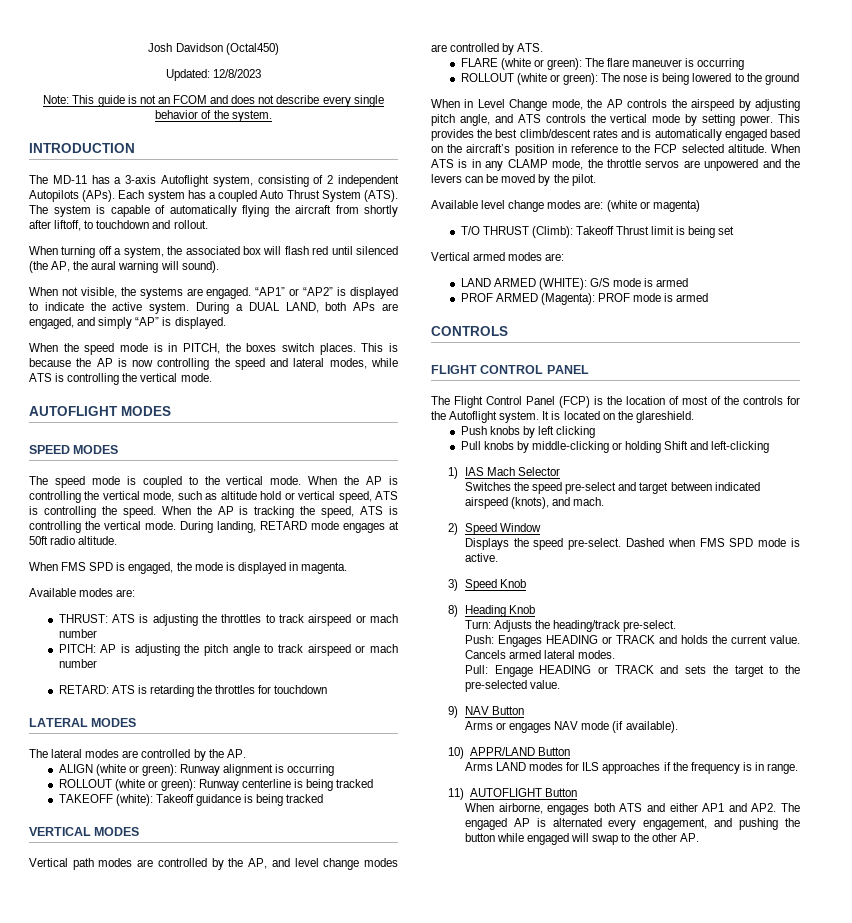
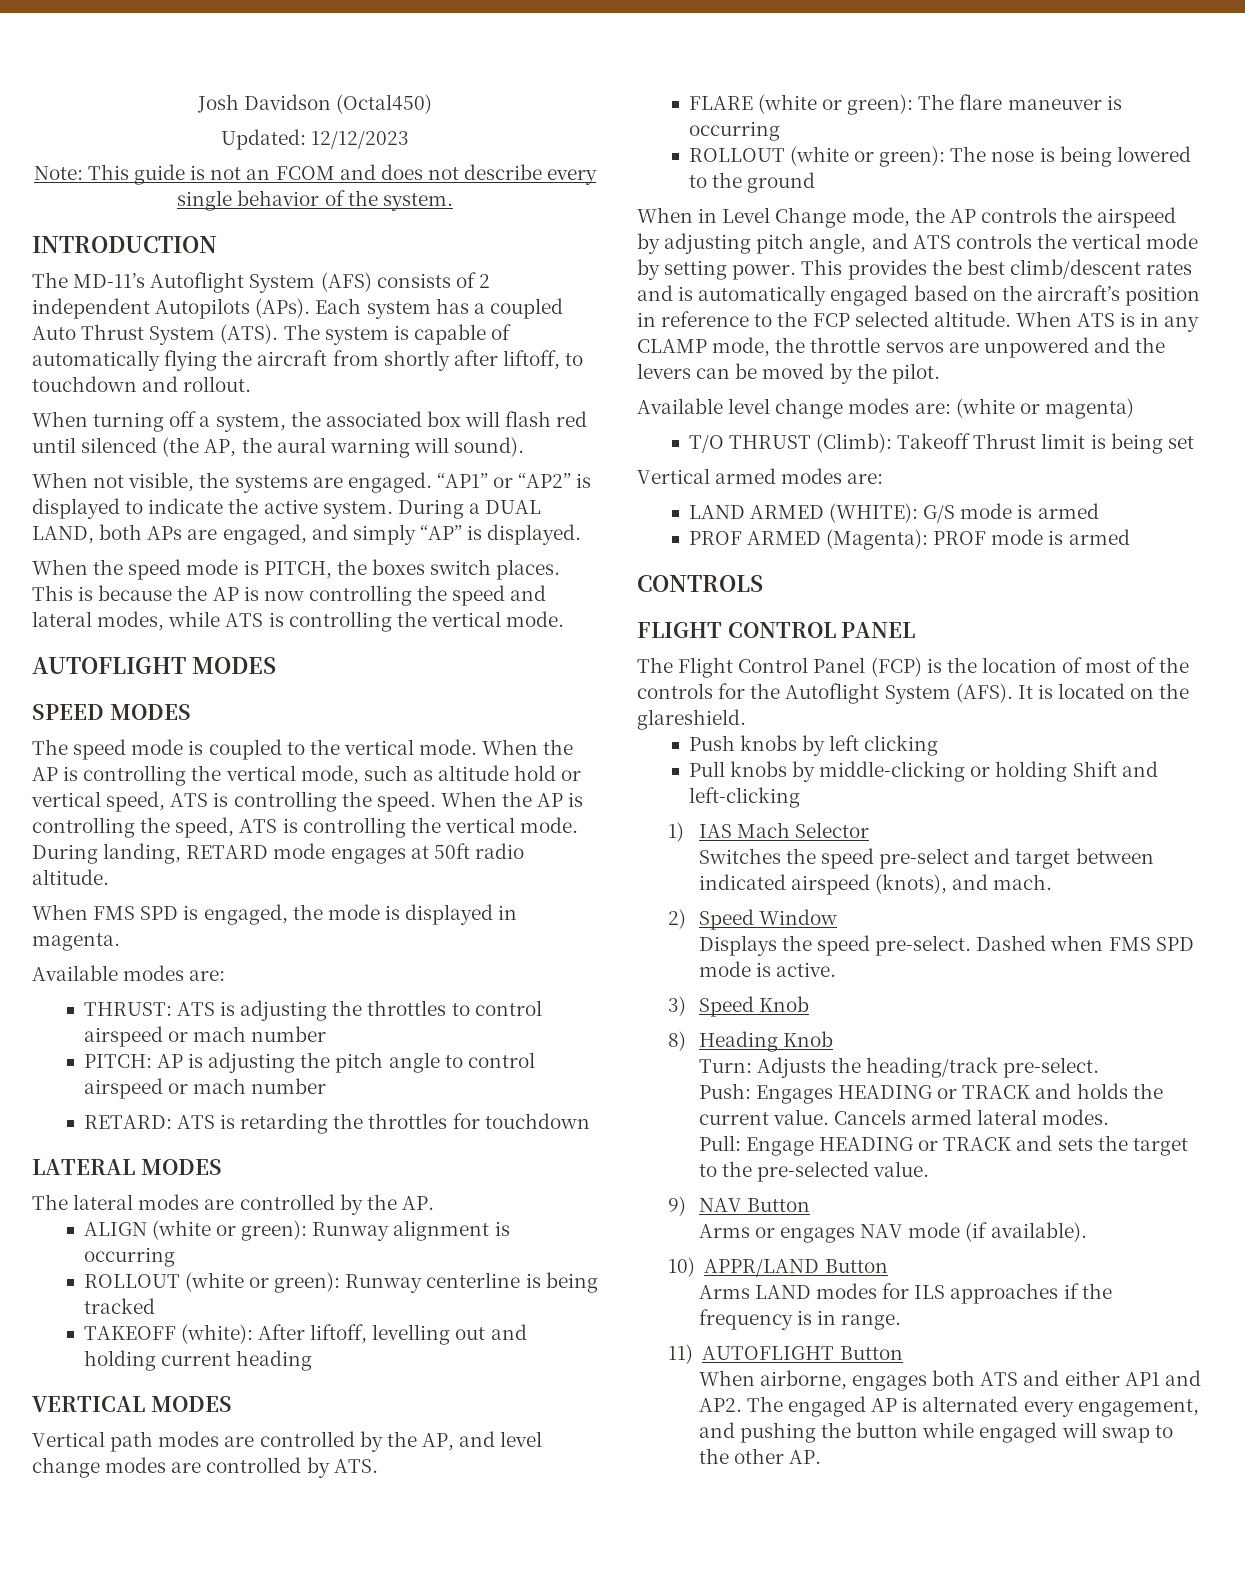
- Updated: 12/8/2023
+ Updated: 12/12/2023
- The MD-11 has a 3-axis Autoflight system, consisting of 2 independent Autopilots (APs).
+ The MD-11’s Autoflight System (AFS) consists of 2 independent Autopilots (APs).
- When the speed mode is in PITCH, the boxes switch places.
+ When the speed mode is PITCH, the boxes switch places.
- When the AP is tracking the speed, ATS is controlling the vertical mode.
+ When the AP is controlling the speed, ATS is controlling the vertical mode.
- THRUST: ATS is adjusting the throttles to track airspeed or mach number
+ THRUST: ATS is adjusting the throttles to control airspeed or mach number
- PITCH: AP is adjusting the pitch angle to track airspeed or mach number
+ PITCH: AP is adjusting the pitch angle to control airspeed or mach number
- TAKEOFF (white): Takeoff guidance is being tracked
+ TAKEOFF (white): After liftoff, levelling out and holding current heading
- The Flight Control Panel (FCP) is the location of most of the controls for the Autoflight system.
+ The Flight Control Panel (FCP) is the location of most of the controls for the Autoflight System (AFS).

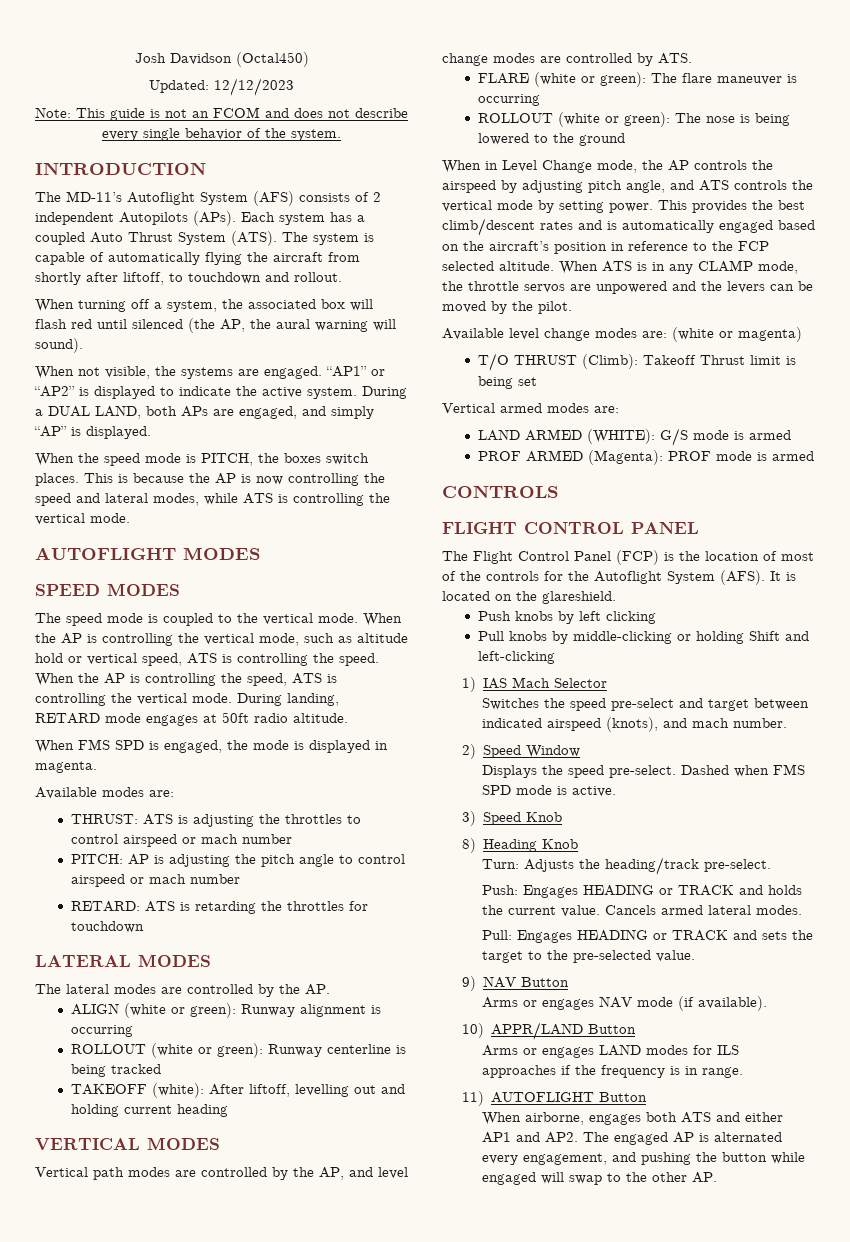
- Switches the speed pre-select and target between indicated airspeed (knots), and mach.
+ Switches the speed pre-select and target between indicated airspeed (knots), and mach number.
- Pull: Engage HEADING or TRACK and sets the target to the pre-selected value.
+ Pull: Engages HEADING or TRACK and sets the target to the pre-selected value.
- Arms LAND modes for ILS approaches if the frequency is in range.
+ Arms or engages LAND modes for ILS approaches if the frequency is in range.

